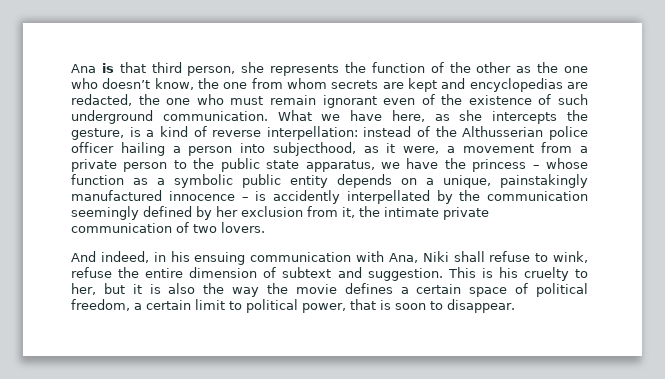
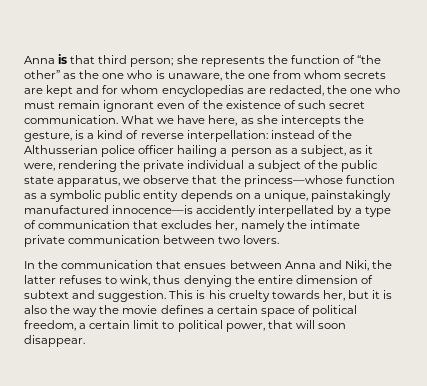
- Ana is that third person, she represents the function of the other as the one who doesn’t know, the one from whom secrets are kept and encyclopedias are redacted, the one who must remain ignorant even of the existence of such underground communication.
+ Anna is that third person; she represents the function of “the other” as the one who is unaware, the one from whom secrets are kept and for whom encyclopedias are redacted, the one who must remain ignorant even of the existence of such secret communication.
- What we have here, as she intercepts the gesture, is a kind of reverse interpellation: instead of the Althusserian police officer hailing a person into subjecthood, as it were, a movement from a private person to the public state apparatus, we have the princess – whose function as a symbolic public entity depends on a unique, painstakingly manufactured innocence – is accidently interpellated by the communication seemingly defined by her exclusion from it, the intimate private communication of two lovers.
+ What we have here, as she intercepts the gesture, is a kind of reverse interpellation: instead of the Althusserian police officer hailing a person as a subject, as it were, rendering the private individual a subject of the public state apparatus, we observe that the princess—whose function as a symbolic public entity depends on a unique, painstakingly manufactured innocence—is accidently interpellated by a type of communication that excludes her, namely the intimate private communication between two lovers.
- And indeed, in his ensuing communication with Ana, Niki shall refuse to wink, refuse the entire dimension of subtext and suggestion.
+ In the communication that ensues between Anna and Niki, the latter refuses to wink, thus denying the entire dimension of subtext and suggestion.
- This is his cruelty to her, but it is also the way the movie defines a certain space of political freedom, a certain limit to political power, that is soon to disappear.
+ This is his cruelty towards her, but it is also the way the movie defines a certain space of political freedom, a certain limit to political power, that will soon disappear.

